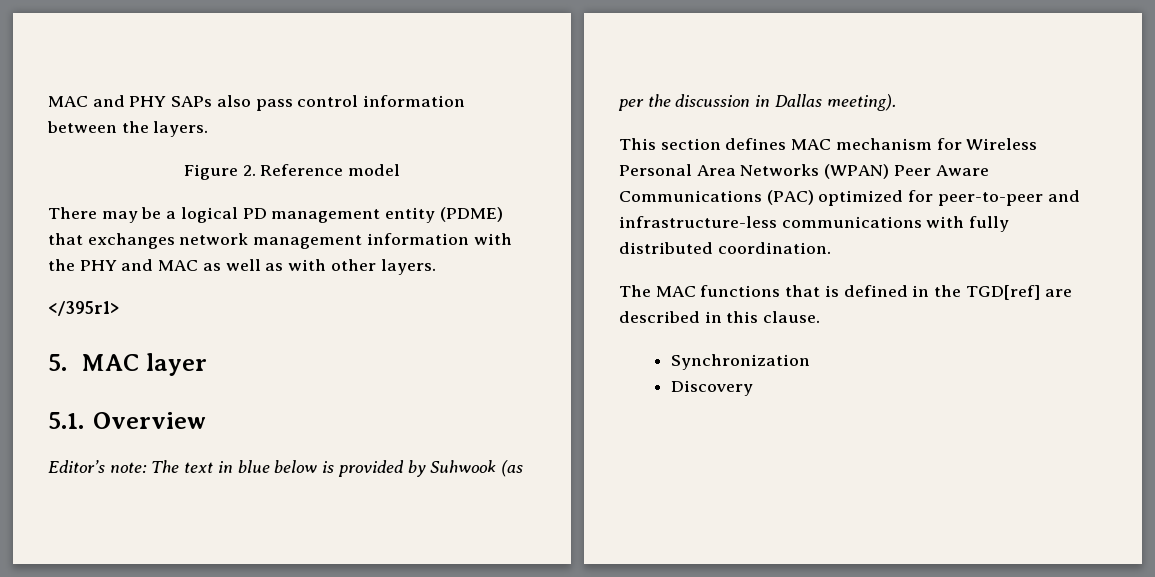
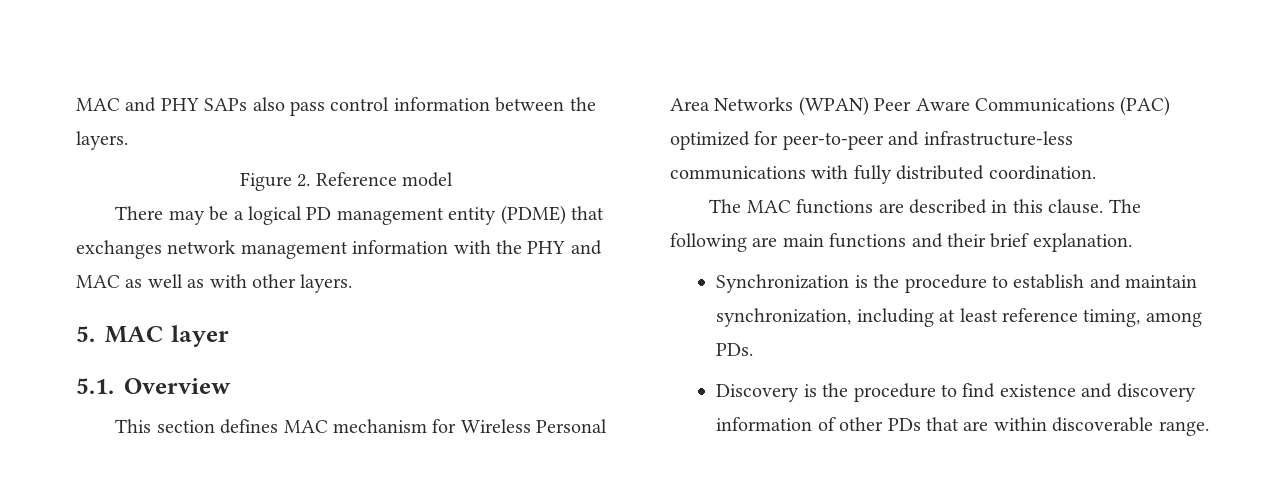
- </395r1>
- Editor’s note: The text in blue below is provided by Suhwook (as per the discussion in Dallas meeting).
- The MAC functions that is defined in the TGD[ref] are described in this clause.
- Synchronization
- Discovery
+ The MAC functions are described in this clause. The following are main functions and their brief explanation.
+ Synchronization is the procedure to establish and maintain synchronization, including at least reference timing, among PDs.
+ Discovery is the procedure to find existence and discovery information of other PDs that are within discoverable range.

